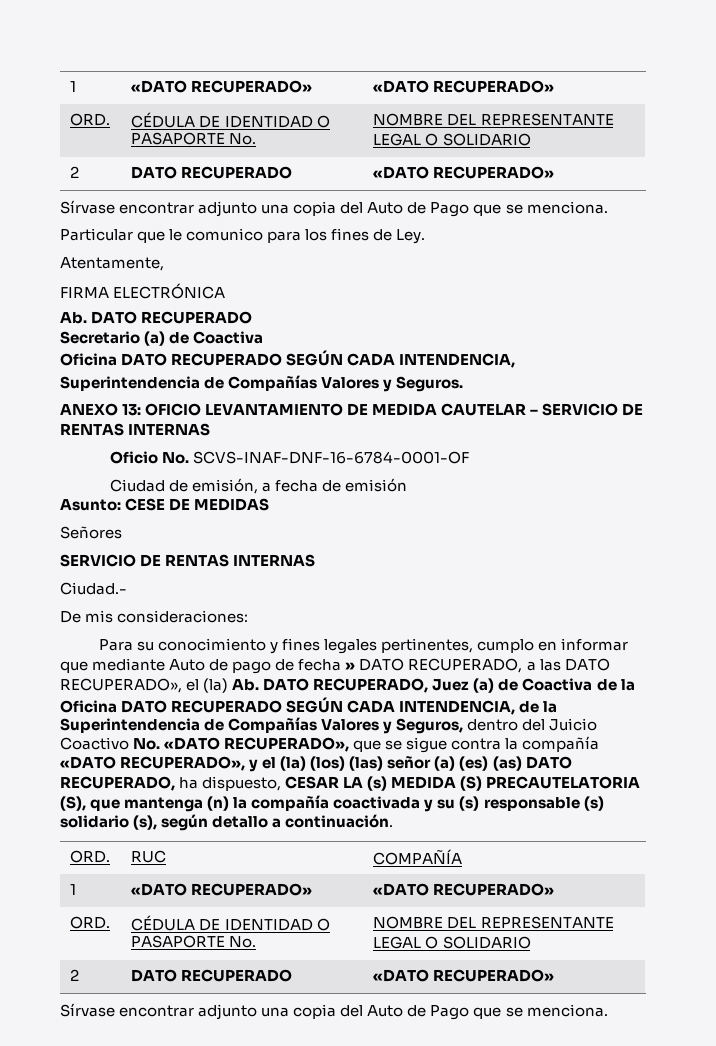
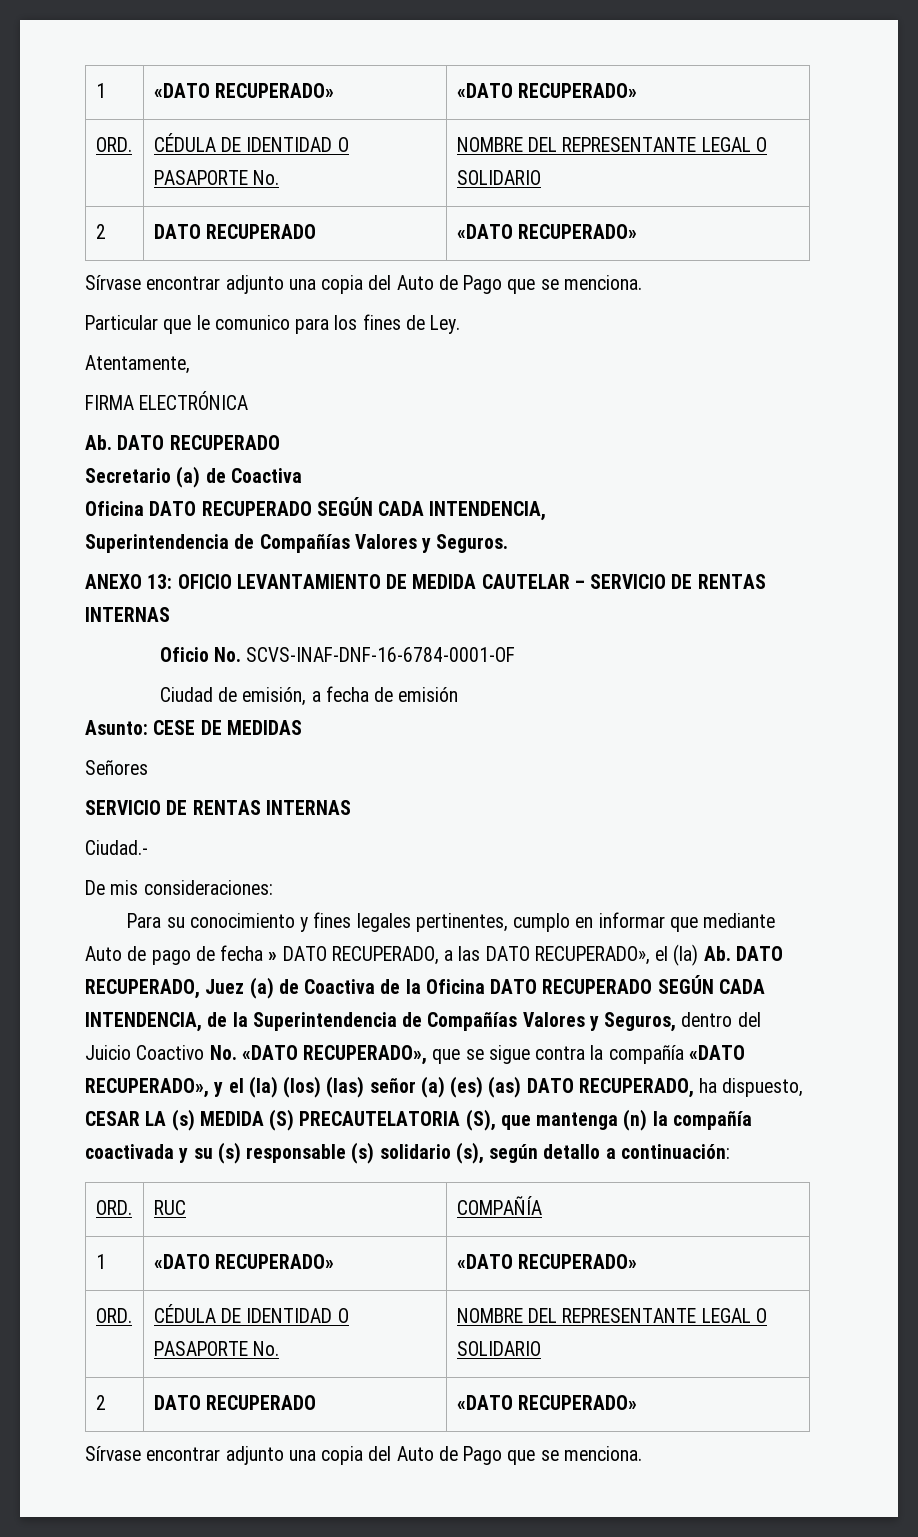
- Para su conocimiento y fines legales pertinentes, cumplo en informar que mediante Auto de pago de fecha » DATO RECUPERADO, a las DATO RECUPERADO», el (la) Ab. DATO RECUPERADO, Juez (a) de Coactiva de la Oficina DATO RECUPERADO SEGÚN CADA INTENDENCIA, de la Superintendencia de Compañías Valores y Seguros, dentro del Juicio Coactivo No. «DATO RECUPERADO», que se sigue contra la compañía «DATO RECUPERADO», y el (la) (los) (las) señor (a) (es) (as) DATO RECUPERADO, ha dispuesto, CESAR LA (s) MEDIDA (S) PRECAUTELATORIA (S), que mantenga (n) la compañía coactivada y su (s) responsable (s) solidario (s), según detallo a continuación.
+ Para su conocimiento y fines legales pertinentes, cumplo en informar que mediante Auto de pago de fecha » DATO RECUPERADO, a las DATO RECUPERADO», el (la) Ab. DATO RECUPERADO, Juez (a) de Coactiva de la Oficina DATO RECUPERADO SEGÚN CADA INTENDENCIA, de la Superintendencia de Compañías Valores y Seguros, dentro del Juicio Coactivo No. «DATO RECUPERADO», que se sigue contra la compañía «DATO RECUPERADO», y el (la) (los) (las) señor (a) (es) (as) DATO RECUPERADO, ha dispuesto, CESAR LA (s) MEDIDA (S) PRECAUTELATORIA (S), que mantenga (n) la compañía coactivada y su (s) responsable (s) solidario (s), según detallo a continuación:

